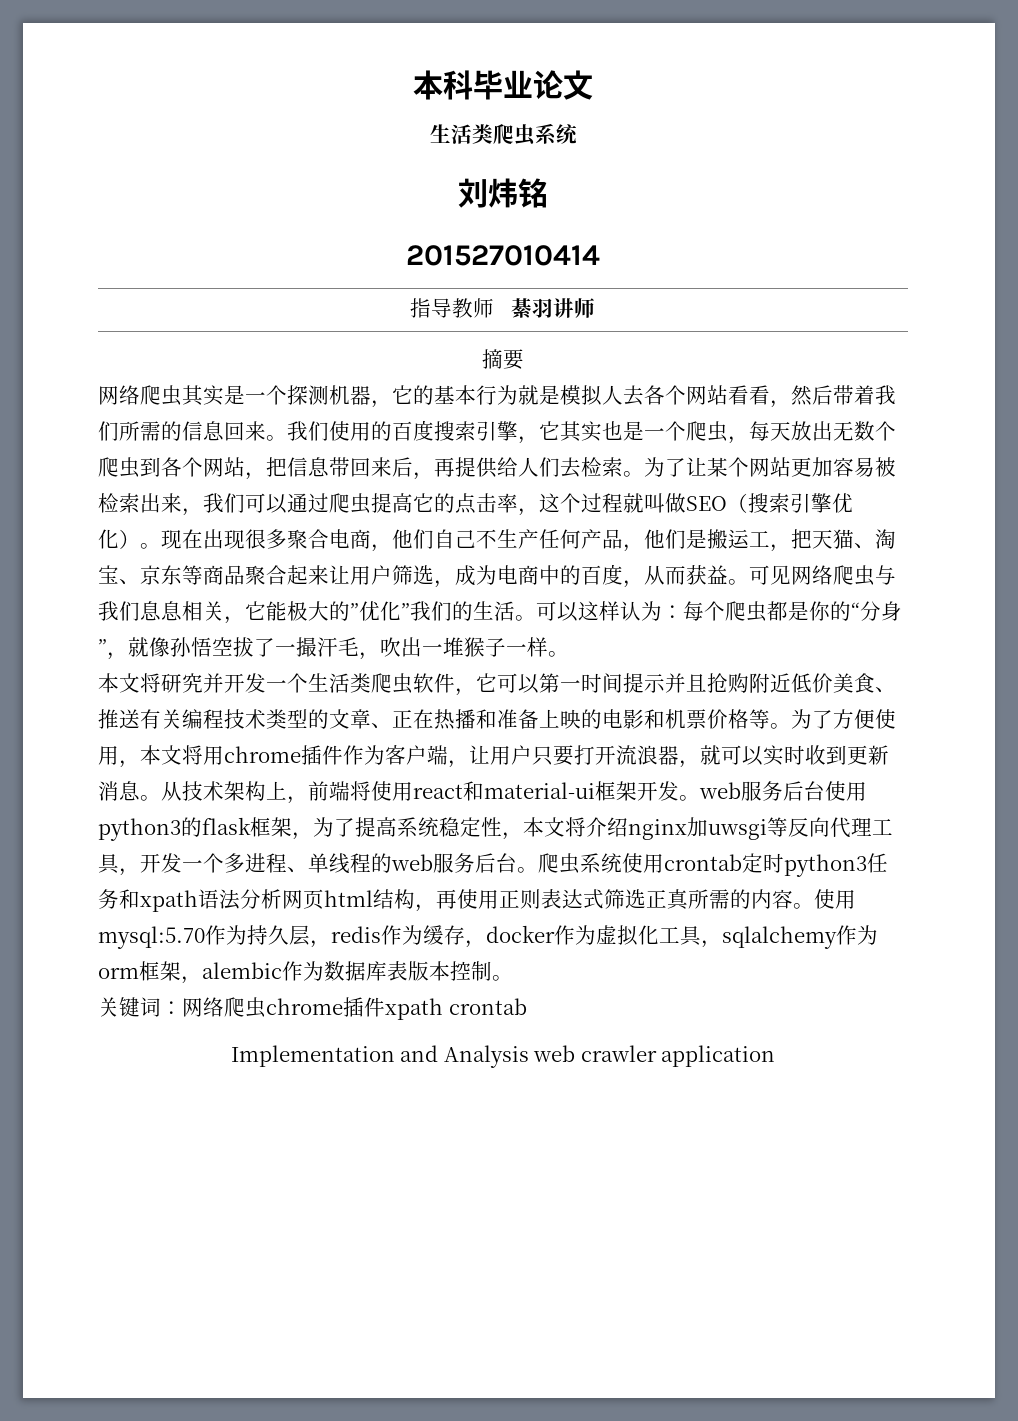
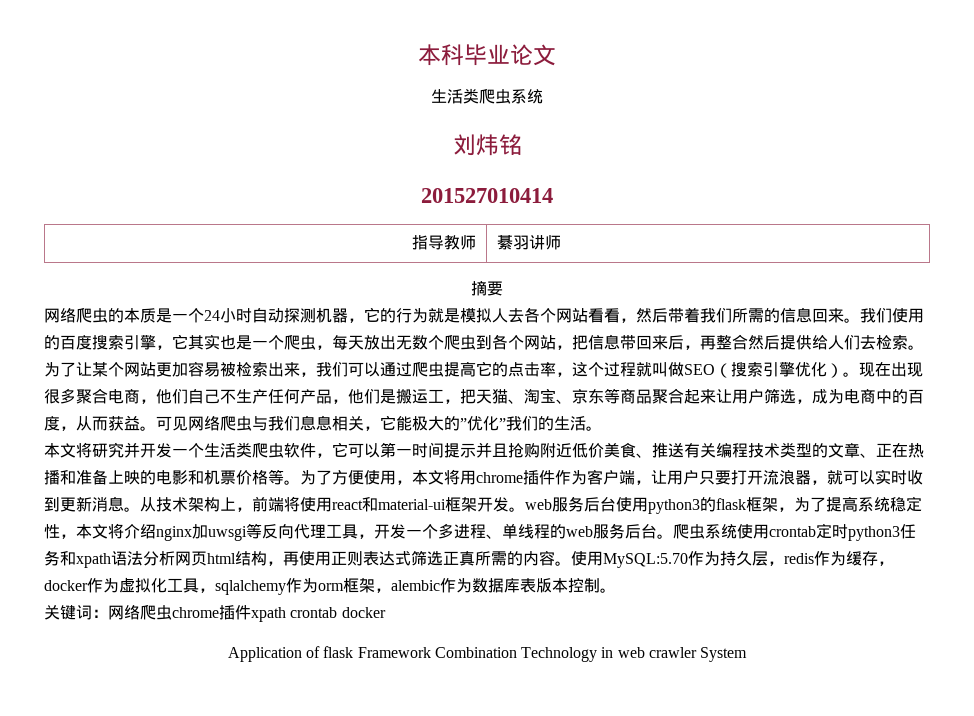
- 网络爬虫其实是一个探测机器，它的基本行为就是模拟人去各个网站看看，然后带着我们所需的信息回来。
+ 网络爬虫的本质是一个24小时自动探测机器，它的行为就是模拟人去各个网站看看，然后带着我们所需的信息回来。
- 我们使用的百度搜索引擎，它其实也是一个爬虫，每天放出无数个爬虫到各个网站，把信息带回来后，再提供给人们去检索。
+ 我们使用的百度搜索引擎，它其实也是一个爬虫，每天放出无数个爬虫到各个网站，把信息带回来后，再整合然后提供给人们去检索。
- 可以这样认为：每个爬虫都是你的“分身”，就像孙悟空拔了一撮汗毛，吹出一堆猴子一样。
- 使用mysql:5.70作为持久层，redis作为缓存，docker作为虚拟化工具，sqlalchemy作为orm框架，alembic作为数据库表版本控制。
+ 使用MySQL:5.70作为持久层，redis作为缓存，docker作为虚拟化工具，sqlalchemy作为orm框架，alembic作为数据库表版本控制。
- 关键词：网络爬虫chrome插件xpath crontab
- Implementation and Analysis web crawler application
+ 关键词：网络爬虫chrome插件xpath crontab docker
+ Application of flask Framework Combination Technology in web crawler System

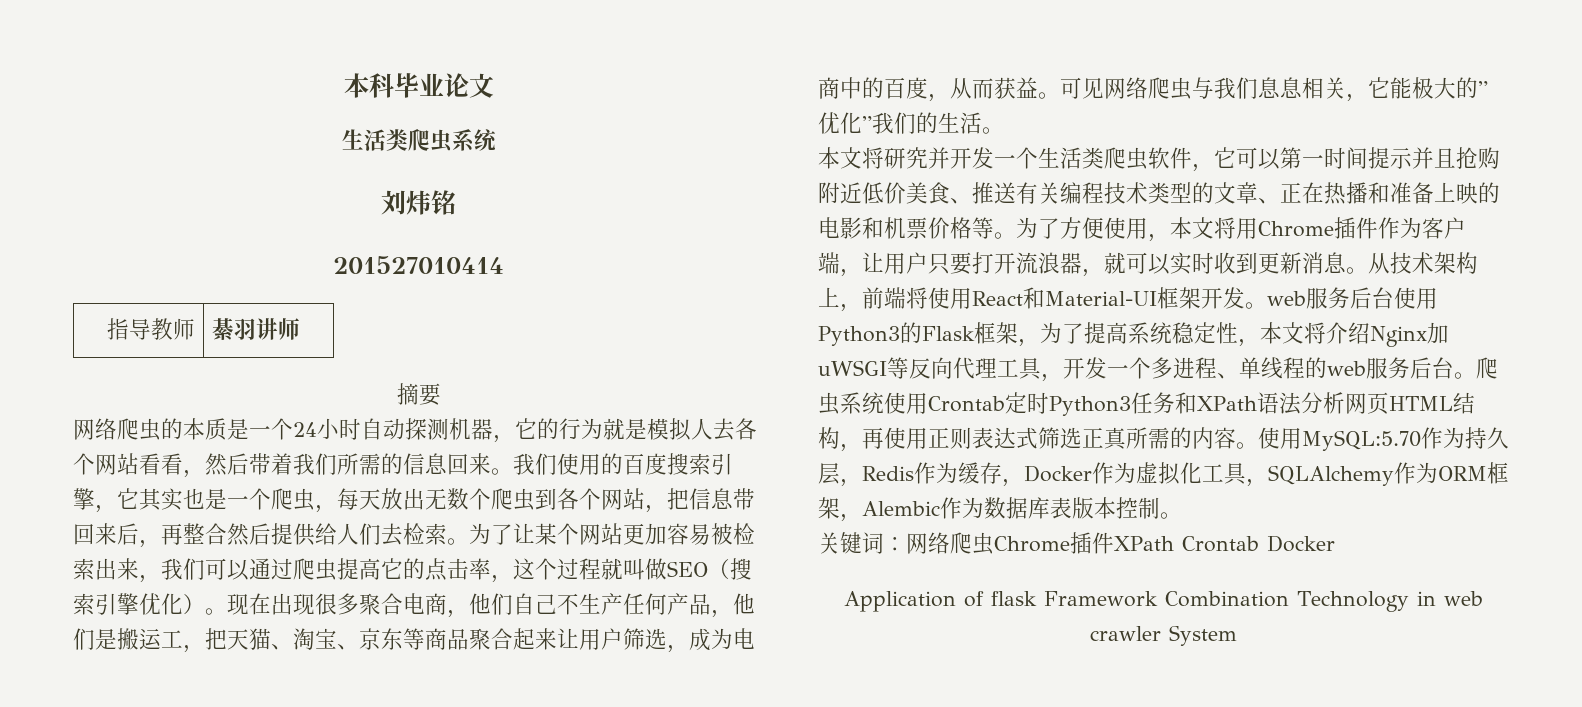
- 为了方便使用，本文将用chrome插件作为客户端，让用户只要打开流浪器，就可以实时收到更新消息。
+ 为了方便使用，本文将用Chrome插件作为客户端，让用户只要打开流浪器，就可以实时收到更新消息。
- 从技术架构上，前端将使用react和material-ui框架开发。web服务后台使用python3的flask框架，为了提高系统稳定性，本文将介绍nginx加uwsgi等反向代理工具，开发一个多进程、单线程的web服务后台。
+ 从技术架构上，前端将使用React和Material-UI框架开发。web服务后台使用Python3的Flask框架，为了提高系统稳定性，本文将介绍Nginx加uWSGI等反向代理工具，开发一个多进程、单线程的web服务后台。
- 爬虫系统使用crontab定时python3任务和xpath语法分析网页html结构，再使用正则表达式筛选正真所需的内容。
+ 爬虫系统使用Crontab定时Python3任务和XPath语法分析网页HTML结构，再使用正则表达式筛选正真所需的内容。
- 使用MySQL:5.70作为持久层，redis作为缓存，docker作为虚拟化工具，sqlalchemy作为orm框架，alembic作为数据库表版本控制。
+ 使用MySQL:5.70作为持久层，Redis作为缓存，Docker作为虚拟化工具，SQLAlchemy作为ORM框架，Alembic作为数据库表版本控制。
- 关键词：网络爬虫chrome插件xpath crontab docker
+ 关键词：网络爬虫Chrome插件XPath Crontab Docker

